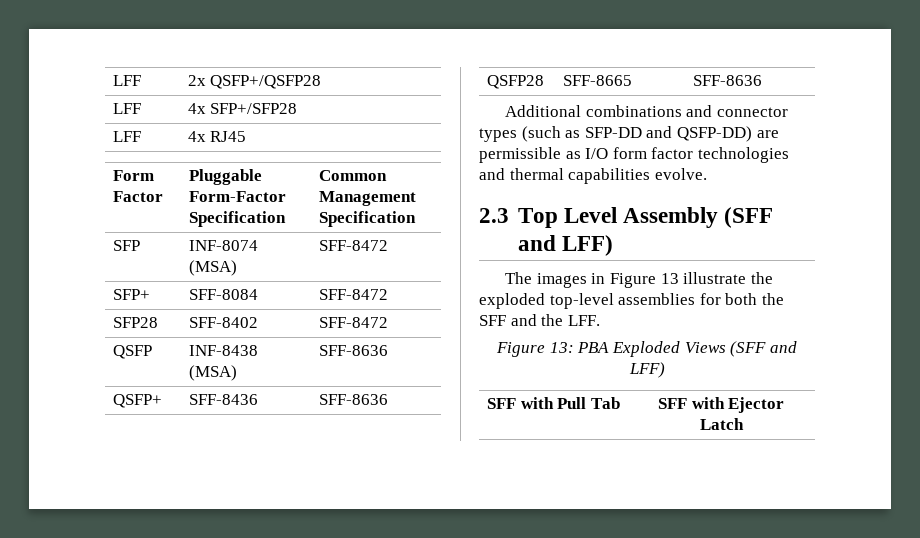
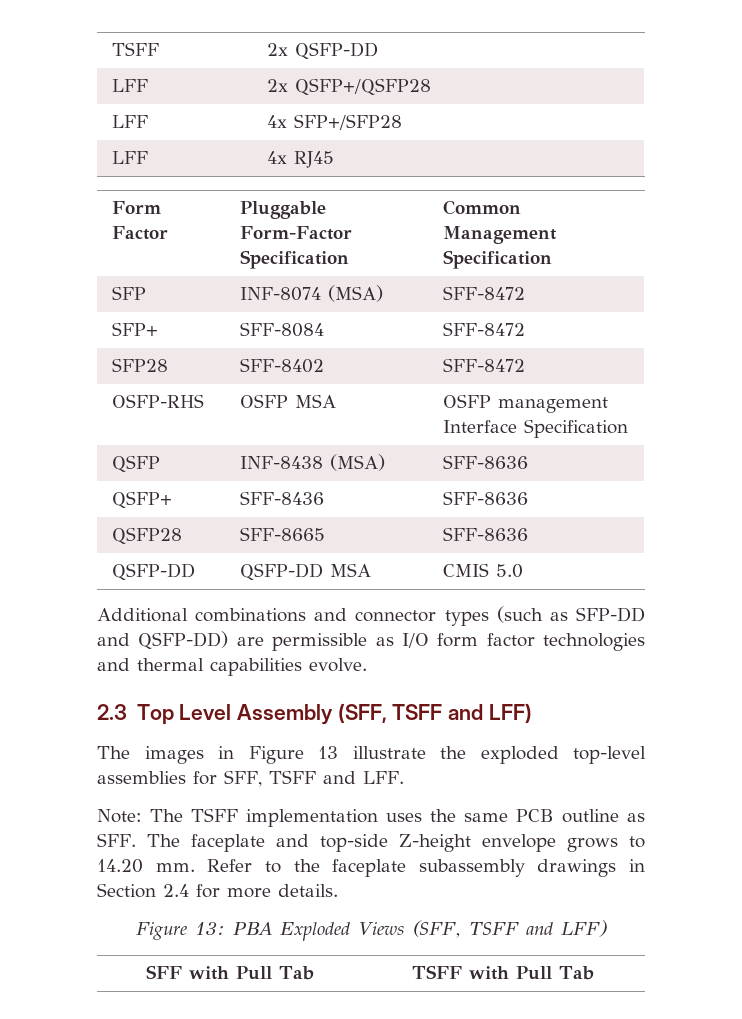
+ TSFF | 2x QSFP-DD
+ OSFP-RHS | OSFP MSA | OSFP management Interface Specification
+ QSFP-DD | QSFP-DD MSA | CMIS 5.0
- 2.3 Top Level Assembly (SFF and LFF)
+ 2.3 Top Level Assembly (SFF, TSFF and LFF)
- The images in Figure 13 illustrate the exploded top-level assemblies for both the SFF and the LFF.
+ The images in Figure 13 illustrate the exploded top-level assemblies for SFF, TSFF and LFF.
+ Note: The TSFF implementation uses the same PCB outline as SFF. The faceplate and top-side Z-height envelope grows to 14.20 mm. Refer to the faceplate subassembly drawings in Section 2.4 for more details.
- Figure 13: PBA Exploded Views (SFF and LFF)
+ Figure 13: PBA Exploded Views (SFF, TSFF and LFF)
- SFF with Pull Tab | SFF with Ejector Latch
+ SFF with Pull Tab | TSFF with Pull Tab

